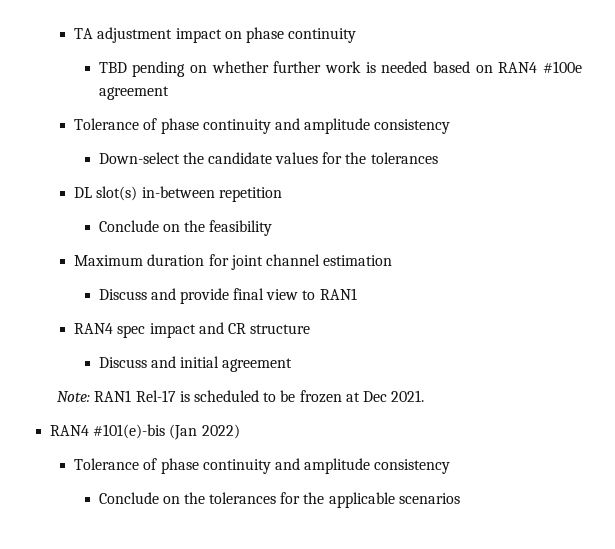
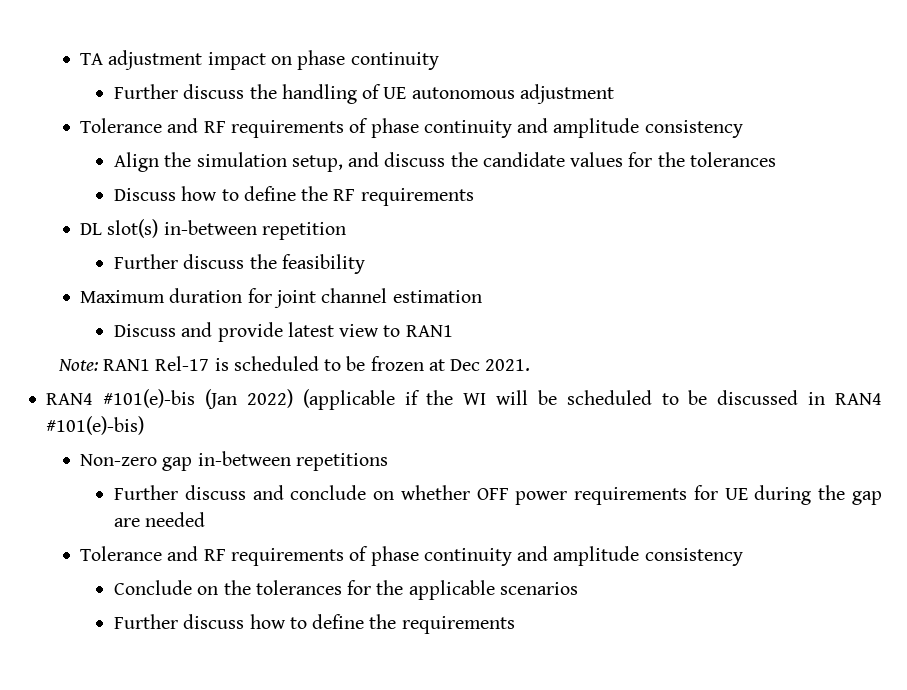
- TBD pending on whether further work is needed based on RAN4 #100e agreement
- Tolerance of phase continuity and amplitude consistency
- Down-select the candidate values for the tolerances
+ Further discuss the handling of UE autonomous adjustment
+ Tolerance and RF requirements of phase continuity and amplitude consistency
+ Align the simulation setup, and discuss the candidate values for the tolerances
+ Discuss how to define the RF requirements
- Conclude on the feasibility
+ Further discuss the feasibility
- Discuss and provide final view to RAN1
+ Discuss and provide latest view to RAN1
- RAN4 spec impact and CR structure
- Discuss and initial agreement
- RAN4 #101(e)-bis (Jan 2022)
- Tolerance of phase continuity and amplitude consistency
+ RAN4 #101(e)-bis (Jan 2022) (applicable if the WI will be scheduled to be discussed in RAN4 #101(e)-bis)
+ Non-zero gap in-between repetitions
+ Further discuss and conclude on whether OFF power requirements for UE during the gap are needed
+ Tolerance and RF requirements of phase continuity and amplitude consistency
+ Further discuss how to define the requirements

